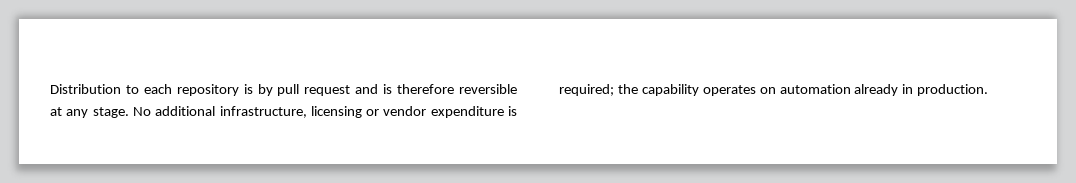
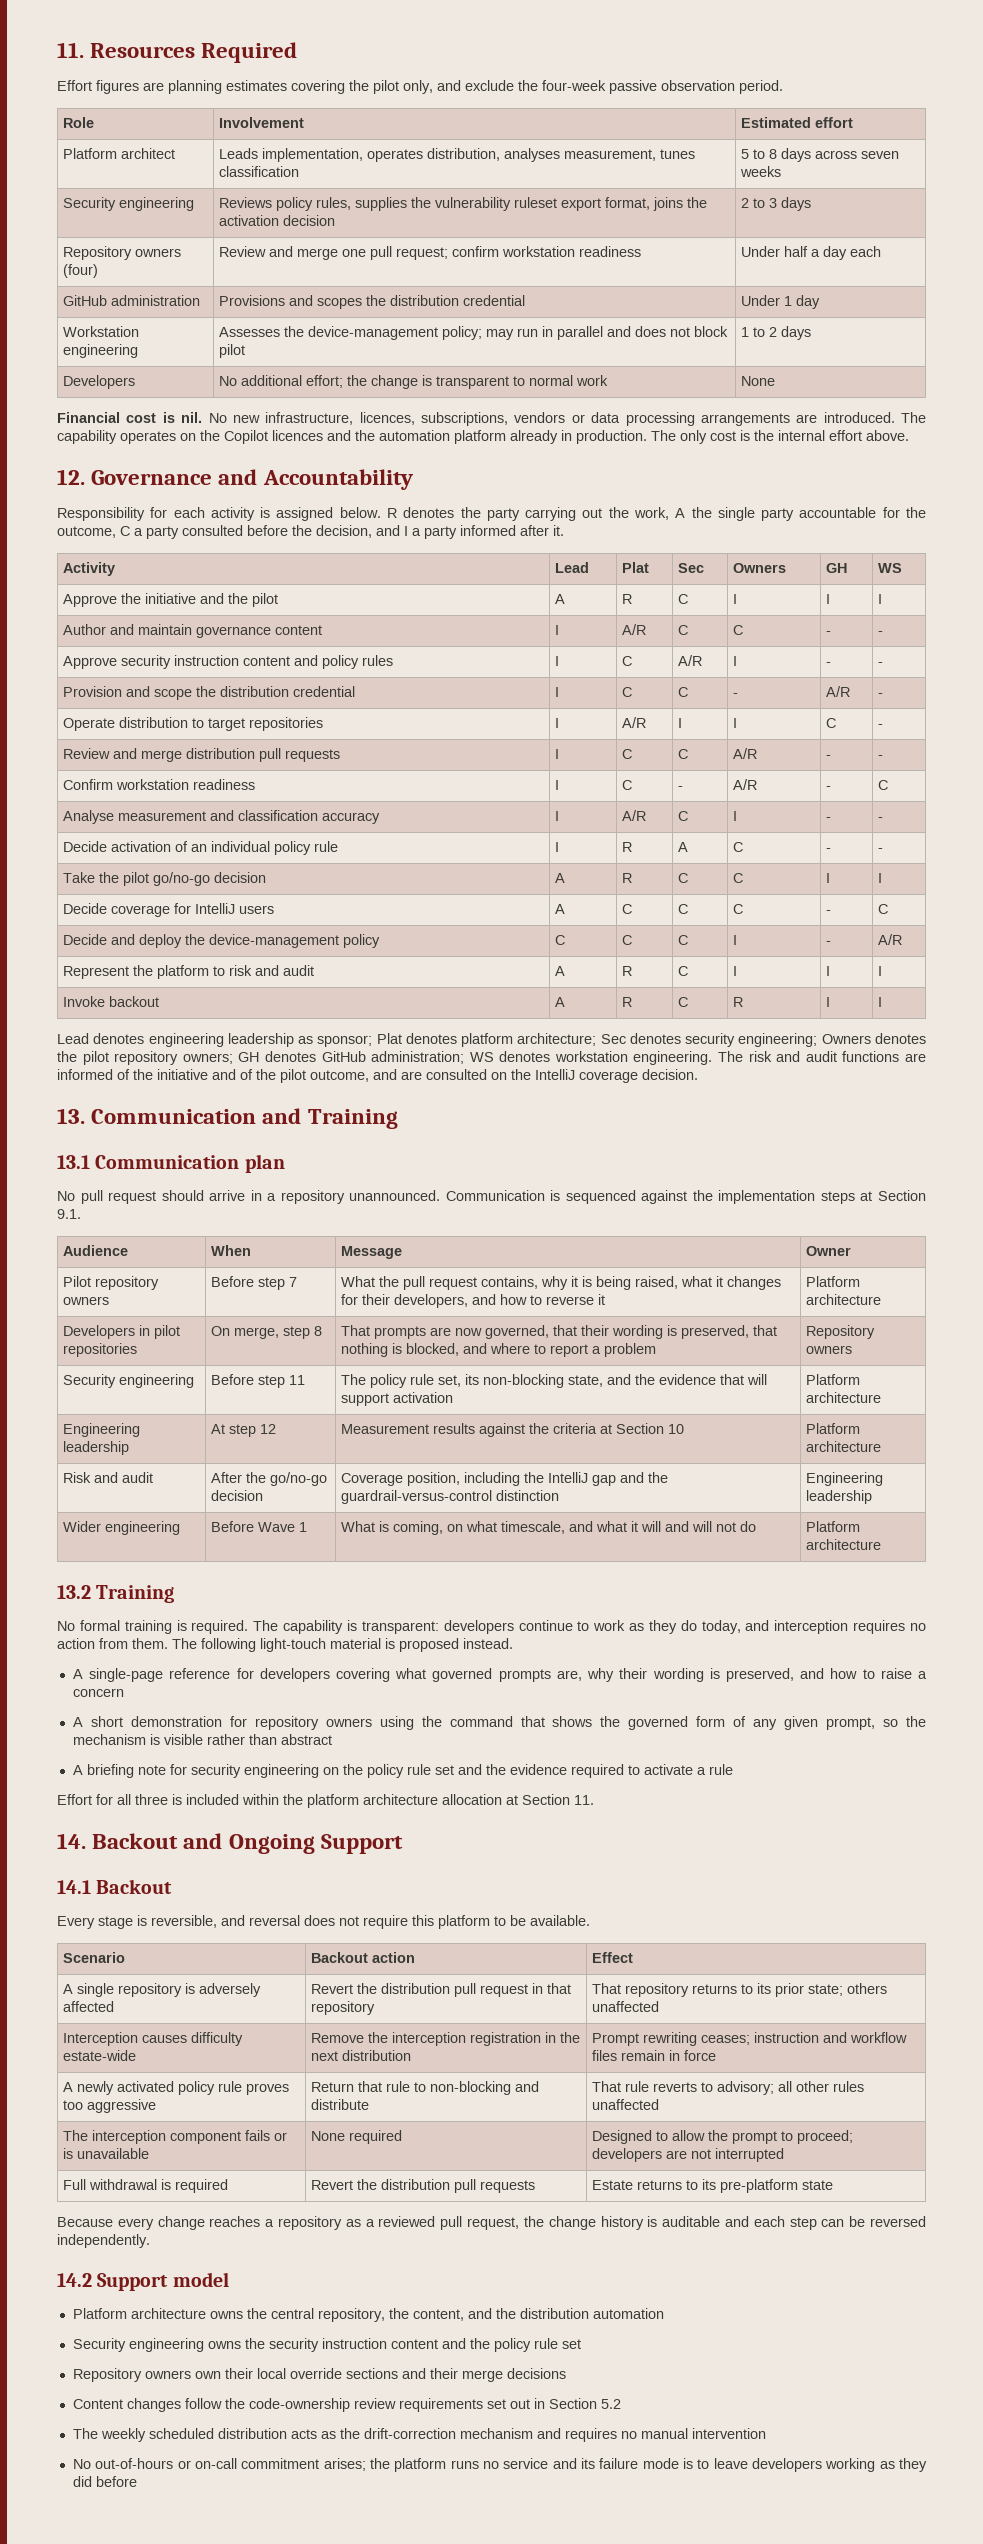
- Distribution to each repository is by pull request and is therefore reversible at any stage. No additional infrastructure, licensing or vendor expenditure is required; the capability operates on automation already in production.
+ 11. Resources Required
+ Effort figures are planning estimates covering the pilot only, and exclude the four-week passive observation period.
+ Role | Involvement | Estimated effort
+ Platform architect | Leads implementation, operates distribution, analyses measurement, tunes classification | 5 to 8 days across seven weeks
+ Security engineering | Reviews policy rules, supplies the vulnerability ruleset export format, joins the activation decision | 2 to 3 days
+ Repository owners (four) | Review and merge one pull request; confirm workstation readiness | Under half a day each
+ GitHub administration | Provisions and scopes the distribution credential | Under 1 day
+ Workstation engineering | Assesses the device-management policy; may run in parallel and does not block pilot | 1 to 2 days
+ Developers | No additional effort; the change is transparent to normal work | None
+ Financial cost is nil. No new infrastructure, licences, subscriptions, vendors or data processing arrangements are introduced. The capability operates on the Copilot licences and the automation platform already in production. The only cost is the internal effort above.
+ 12. Governance and Accountability
+ Responsibility for each activity is assigned below. R denotes the party carrying out the work, A the single party accountable for the outcome, C a party consulted before the decision, and I a party informed after it.
+ Activity | Lead | Plat | Sec | Owners | GH | WS
+ Approve the initiative and the pilot | A | R | C | I | I | I
+ Author and maintain governance content | I | A/R | C | C | - | -
+ Approve security instruction content and policy rules | I | C | A/R | I | - | -
+ Provision and scope the distribution credential | I | C | C | - | A/R | -
+ Operate distribution to target repositories | I | A/R | I | I | C | -
+ Review and merge distribution pull requests | I | C | C | A/R | - | -
+ Confirm workstation readiness | I | C | - | A/R | - | C
+ Analyse measurement and classification accuracy | I | A/R | C | I | - | -
+ Decide activation of an individual policy rule | I | R | A | C | - | -
+ Take the pilot go/no-go decision | A | R | C | C | I | I
+ Decide coverage for IntelliJ users | A | C | C | C | - | C
+ Decide and deploy the device-management policy | C | C | C | I | - | A/R
+ Represent the platform to risk and audit | A | R | C | I | I | I
+ Invoke backout | A | R | C | R | I | I
+ Lead denotes engineering leadership as sponsor; Plat denotes platform architecture; Sec denotes security engineering; Owners denotes the pilot repository owners; GH denotes GitHub administration; WS denotes workstation engineering. The risk and audit functions are informed of the initiative and of the pilot outcome, and are consulted on the IntelliJ coverage decision.
+ 13. Communication and Training
+ 13.1 Communication plan
+ No pull request should arrive in a repository unannounced. Communication is sequenced against the implementation steps at Section 9.1.
+ Audience | When | Message | Owner
+ Pilot repository owners | Before step 7 | What the pull request contains, why it is being raised, what it changes for their developers, and how to reverse it | Platform architecture
+ Developers in pilot repositories | On merge, step 8 | That prompts are now governed, that their wording is preserved, that nothing is blocked, and where to report a problem | Repository owners
+ Security engineering | Before step 11 | The policy rule set, its non-blocking state, and the evidence that will support activation | Platform architecture
+ Engineering leadership | At step 12 | Measurement results against the criteria at Section 10 | Platform architecture
+ Risk and audit | After the go/no-go decision | Coverage position, including the IntelliJ gap and the guardrail-versus-control distinction | Engineering leadership
+ Wider engineering | Before Wave 1 | What is coming, on what timescale, and what it will and will not do | Platform architecture
+ 13.2 Training
+ No formal training is required. The capability is transparent: developers continue to work as they do today, and interception requires no action from them. The following light-touch material is proposed instead.
+ A single-page reference for developers covering what governed prompts are, why their wording is preserved, and how to raise a concern
+ A short demonstration for repository owners using the command that shows the governed form of any given prompt, so the mechanism is visible rather than abstract
+ A briefing note for security engineering on the policy rule set and the evidence required to activate a rule
+ Effort for all three is included within the platform architecture allocation at Section 11.
+ 14. Backout and Ongoing Support
+ 14.1 Backout
+ Every stage is reversible, and reversal does not require this platform to be available.
+ Scenario | Backout action | Effect
+ A single repository is adversely affected | Revert the distribution pull request in that repository | That repository returns to its prior state; others unaffected
+ Interception causes difficulty estate-wide | Remove the interception registration in the next distribution | Prompt rewriting ceases; instruction and workflow files remain in force
+ A newly activated policy rule proves too aggressive | Return that rule to non-blocking and distribute | That rule reverts to advisory; all other rules unaffected
+ The interception component fails or is unavailable | None required | Designed to allow the prompt to proceed; developers are not interrupted
+ Full withdrawal is required | Revert the distribution pull requests | Estate returns to its pre-platform state
+ Because every change reaches a repository as a reviewed pull request, the change history is auditable and each step can be reversed independently.
+ 14.2 Support model
+ Platform architecture owns the central repository, the content, and the distribution automation
+ Security engineering owns the security instruction content and the policy rule set
+ Repository owners own their local override sections and their merge decisions
+ Content changes follow the code-ownership review requirements set out in Section 5.2
+ The weekly scheduled distribution acts as the drift-correction mechanism and requires no manual intervention
+ No out-of-hours or on-call commitment arises; the platform runs no service and its failure mode is to leave developers working as they did before

